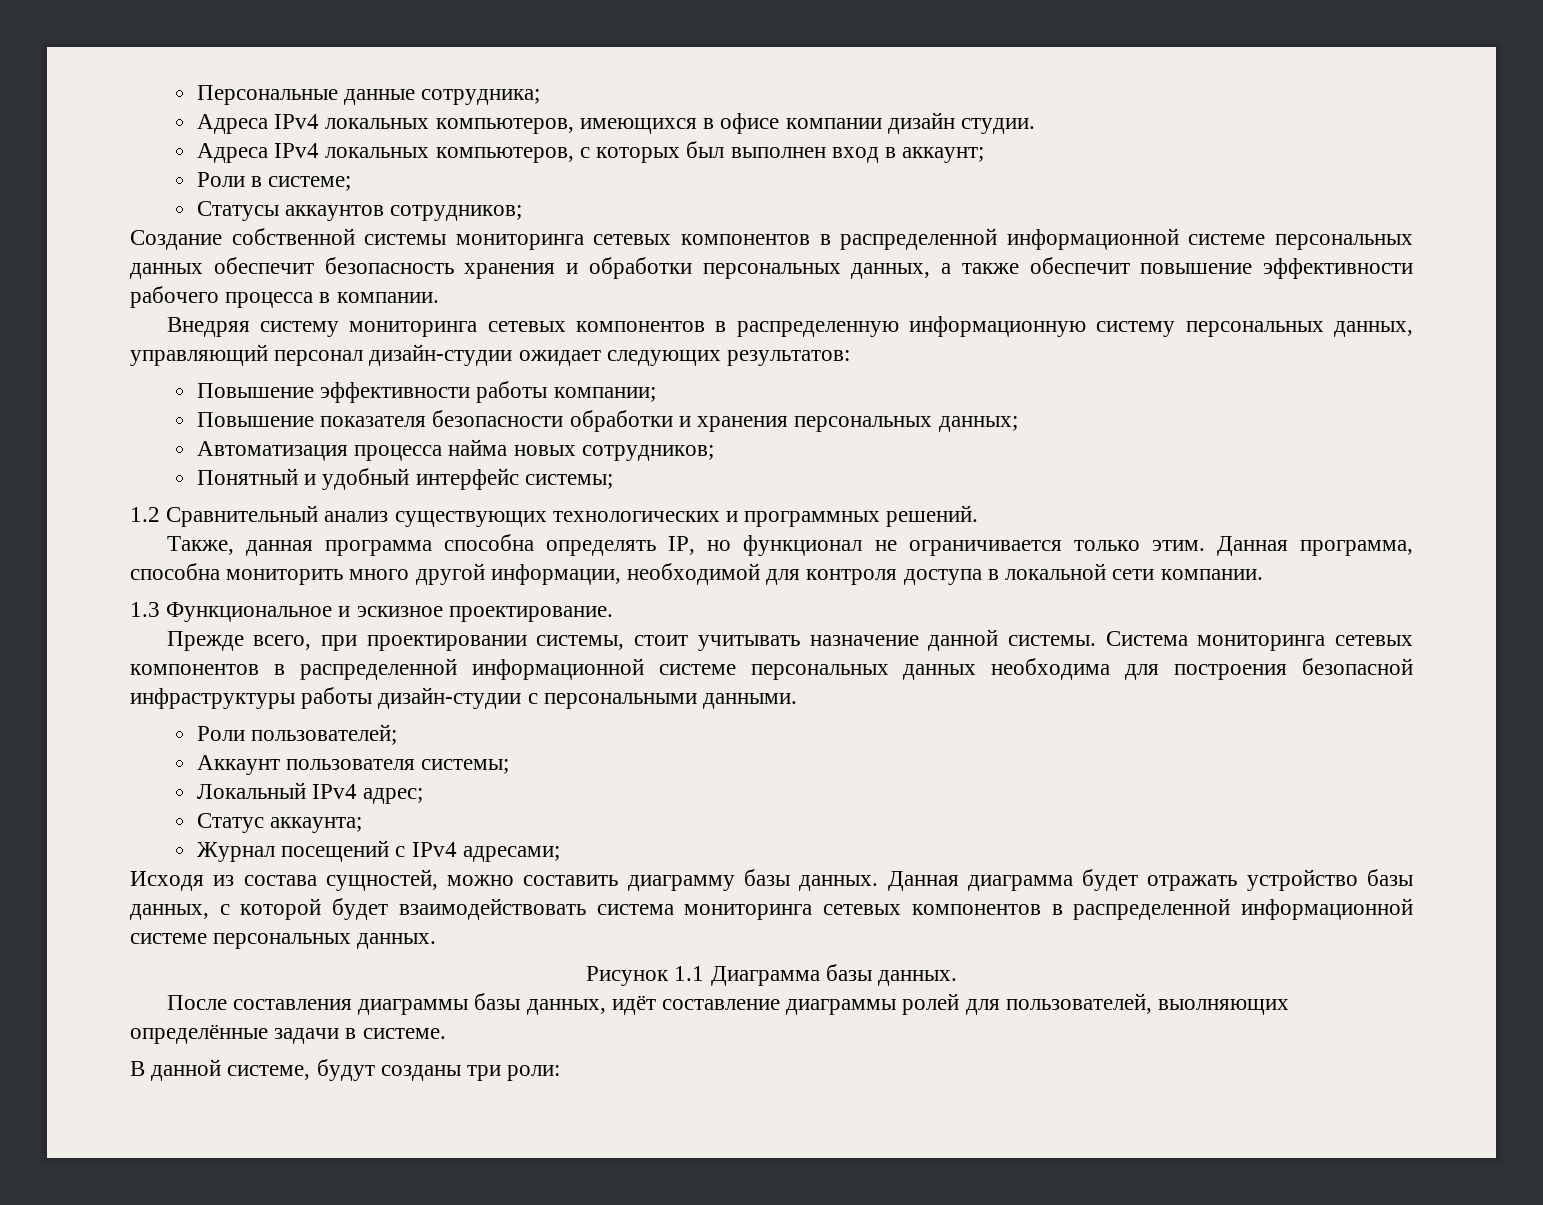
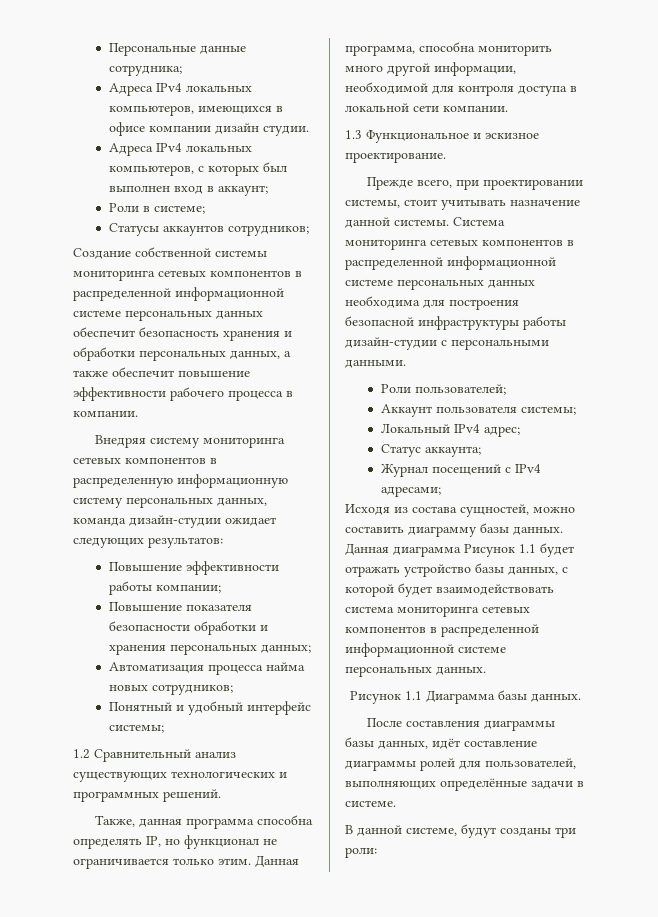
- Внедряя систему мониторинга сетевых компонентов в распределенную информационную систему персональных данных, управляющий персонал дизайн-студии ожидает следующих результатов:
+ Внедряя систему мониторинга сетевых компонентов в распределенную информационную систему персональных данных, команда дизайн-студии ожидает следующих результатов:
- Данная диаграмма будет отражать устройство базы данных, с которой будет взаимодействовать система мониторинга сетевых компонентов в распределенной информационной системе персональных данных.
+ Данная диаграмма Рисунок 1.1 будет отражать устройство базы данных, с которой будет взаимодействовать система мониторинга сетевых компонентов в распределенной информационной системе персональных данных.
- После составления диаграммы базы данных, идёт составление диаграммы ролей для пользователей, выолняющих определённые задачи в системе.
+ После составления диаграммы базы данных, идёт составление диаграммы ролей для пользователей, выполняющих определённые задачи в системе.

